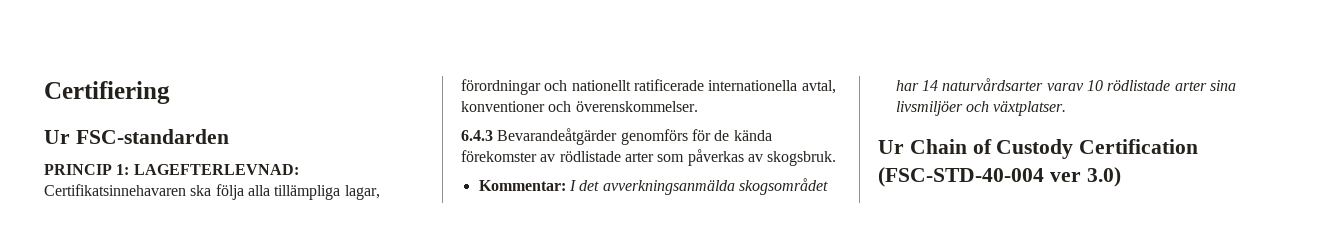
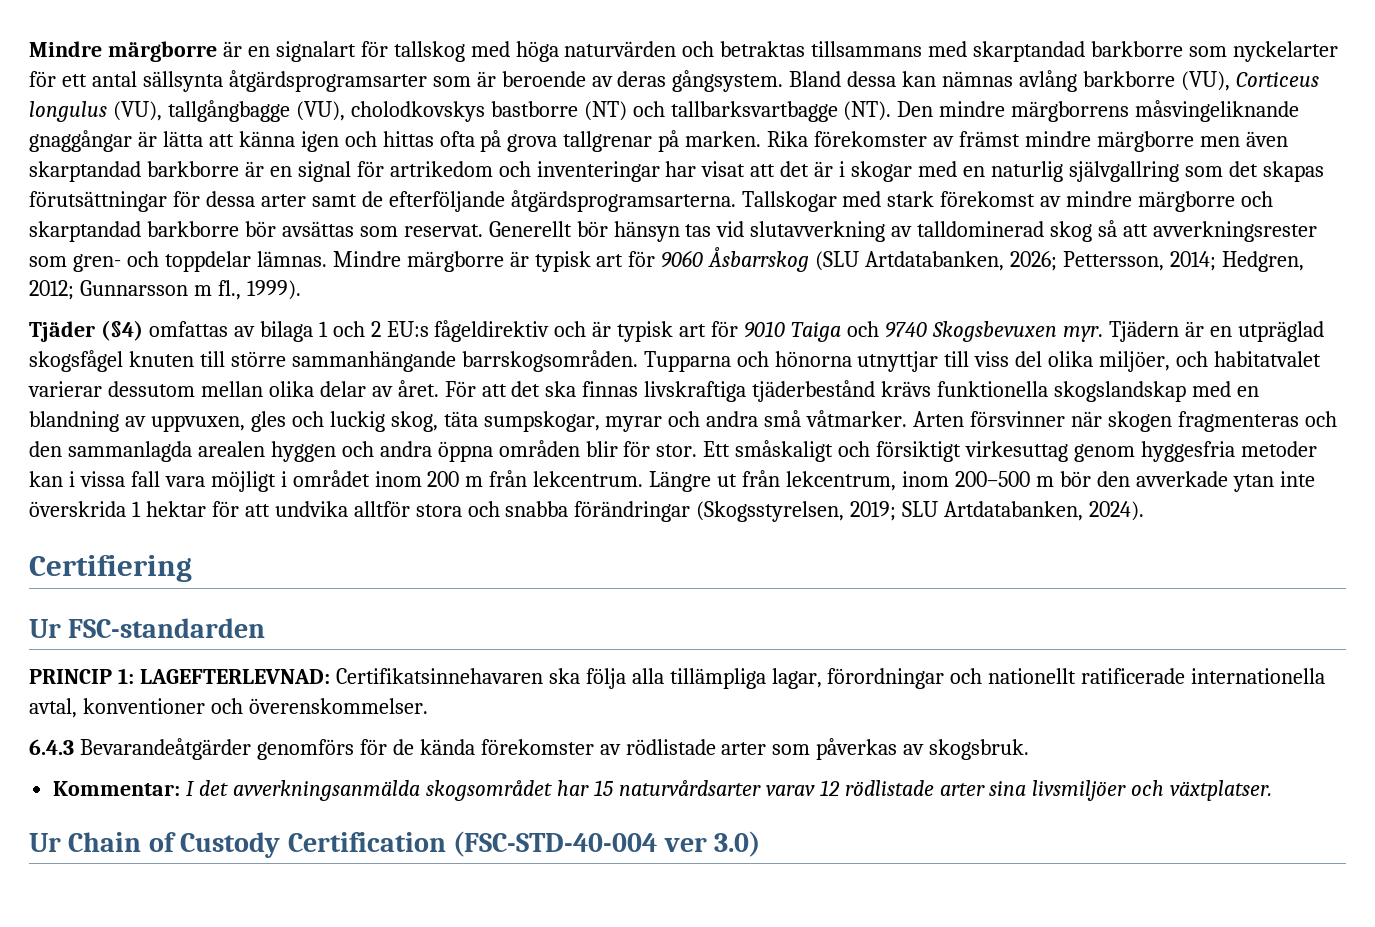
+ Mindre märgborre är en signalart för tallskog med höga naturvärden och betraktas tillsammans med skarptandad barkborre som nyckelarter för ett antal sällsynta åtgärdsprogramsarter som är beroende av deras gångsystem. Bland dessa kan nämnas avlång barkborre (VU), Corticeus longulus (VU), tallgångbagge (VU), cholodkovskys bastborre (NT) och tallbarksvartbagge (NT). Den mindre märgborrens måsvingeliknande gnaggångar är lätta att känna igen och hittas ofta på grova tallgrenar på marken. Rika förekomster av främst mindre märgborre men även skarptandad barkborre är en signal för artrikedom och inventeringar har visat att det är i skogar med en naturlig självgallring som det skapas förutsättningar för dessa arter samt de efterföljande åtgärdsprogramsarterna. Tallskogar med stark förekomst av mindre märgborre och skarptandad barkborre bör avsättas som reservat. Generellt bör hänsyn tas vid slutavverkning av talldominerad skog så att avverkningsrester som gren- och toppdelar lämnas. Mindre märgborre är typisk art för 9060 Åsbarrskog (SLU Artdatabanken, 2026; Pettersson, 2014; Hedgren, 2012; Gunnarsson m fl., 1999).
+ Tjäder (§4) omfattas av bilaga 1 och 2 EU:s fågeldirektiv och är typisk art för 9010 Taiga och 9740 Skogsbevuxen myr. Tjädern är en utpräglad skogsfågel knuten till större sammanhängande barrskogsområden. Tupparna och hönorna utnyttjar till viss del olika miljöer, och habitatvalet varierar dessutom mellan olika delar av året. För att det ska finnas livskraftiga tjäderbestånd krävs funktionella skogslandskap med en blandning av uppvuxen, gles och luckig skog, täta sumpskogar, myrar och andra små våtmarker. Arten försvinner när skogen fragmenteras och den sammanlagda arealen hyggen och andra öppna områden blir för stor. Ett småskaligt och försiktigt virkesuttag genom hyggesfria metoder kan i vissa fall vara möjligt i området inom 200 m från lekcentrum. Längre ut från lekcentrum, inom 200–500 m bör den avverkade ytan inte överskrida 1 hektar för att undvika alltför stora och snabba förändringar (Skogsstyrelsen, 2019; SLU Artdatabanken, 2024).
- Kommentar: I det avverkningsanmälda skogsområdet har 14 naturvårdsarter varav 10 rödlistade arter sina livsmiljöer och växtplatser.
+ Kommentar: I det avverkningsanmälda skogsområdet har 15 naturvårdsarter varav 12 rödlistade arter sina livsmiljöer och växtplatser.

